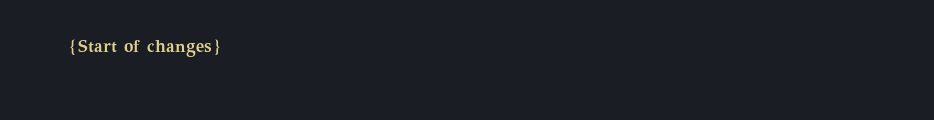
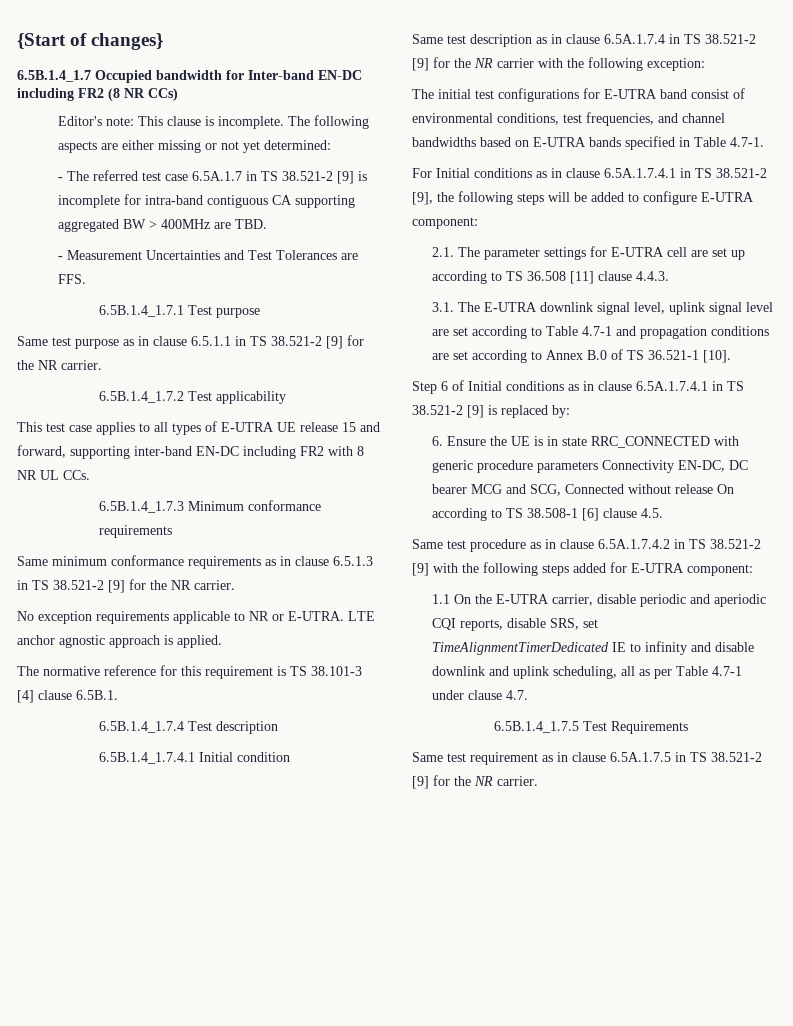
+ 6.5B.1.4_1.7 Occupied bandwidth for Inter-band EN-DC including FR2 (8 NR CCs)
+ Editor's note: This clause is incomplete. The following aspects are either missing or not yet determined:
+ - The referred test case 6.5A.1.7 in TS 38.521-2 [9] is incomplete for intra-band contiguous CA supporting aggregated BW > 400MHz are TBD.
+ - Measurement Uncertainties and Test Tolerances are FFS.
+ 6.5B.1.4_1.7.1 Test purpose
+ Same test purpose as in clause 6.5.1.1 in TS 38.521-2 [9] for the NR carrier.
+ 6.5B.1.4_1.7.2 Test applicability
+ This test case applies to all types of E-UTRA UE release 15 and forward, supporting inter-band EN-DC including FR2 with 8 NR UL CCs.
+ 6.5B.1.4_1.7.3 Minimum conformance requirements
+ Same minimum conformance requirements as in clause 6.5.1.3 in TS 38.521-2 [9] for the NR carrier.
+ No exception requirements applicable to NR or E-UTRA. LTE anchor agnostic approach is applied.
+ The normative reference for this requirement is TS 38.101-3 [4] clause 6.5B.1.
+ 6.5B.1.4_1.7.4 Test description
+ 6.5B.1.4_1.7.4.1 Initial condition
+ Same test description as in clause 6.5A.1.7.4 in TS 38.521-2 [9] for the NR carrier with the following exception:
+ The initial test configurations for E-UTRA band consist of environmental conditions, test frequencies, and channel bandwidths based on E-UTRA bands specified in Table 4.7-1.
+ For Initial conditions as in clause 6.5A.1.7.4.1 in TS 38.521-2 [9], the following steps will be added to configure E-UTRA component:
+ 2.1. The parameter settings for E-UTRA cell are set up according to TS 36.508 [11] clause 4.4.3.
+ 3.1. The E-UTRA downlink signal level, uplink signal level are set according to Table 4.7-1 and propagation conditions are set according to Annex B.0 of TS 36.521-1 [10].
+ Step 6 of Initial conditions as in clause 6.5A.1.7.4.1 in TS 38.521-2 [9] is replaced by:
+ 6. Ensure the UE is in state RRC_CONNECTED with generic procedure parameters Connectivity EN-DC, DC bearer MCG and SCG, Connected without release On according to TS 38.508-1 [6] clause 4.5.
+ Same test procedure as in clause 6.5A.1.7.4.2 in TS 38.521-2 [9] with the following steps added for E-UTRA component:
+ 1.1 On the E-UTRA carrier, disable periodic and aperiodic CQI reports, disable SRS, set TimeAlignmentTimerDedicated IE to infinity and disable downlink and uplink scheduling, all as per Table 4.7-1 under clause 4.7.
+ 6.5B.1.4_1.7.5 Test Requirements
+ Same test requirement as in clause 6.5A.1.7.5 in TS 38.521-2 [9] for the NR carrier.

